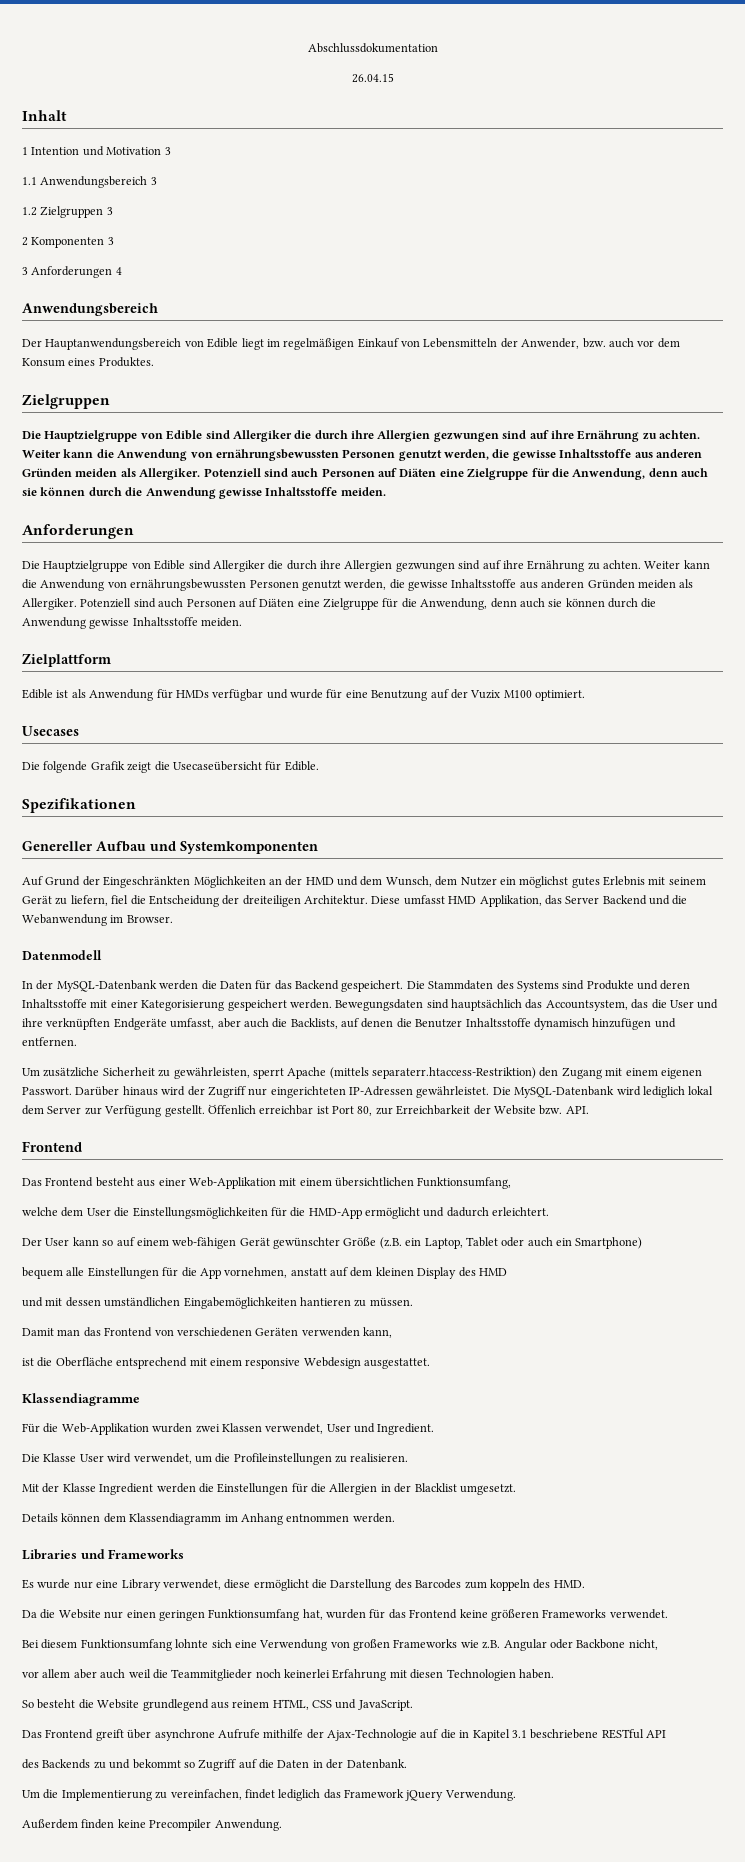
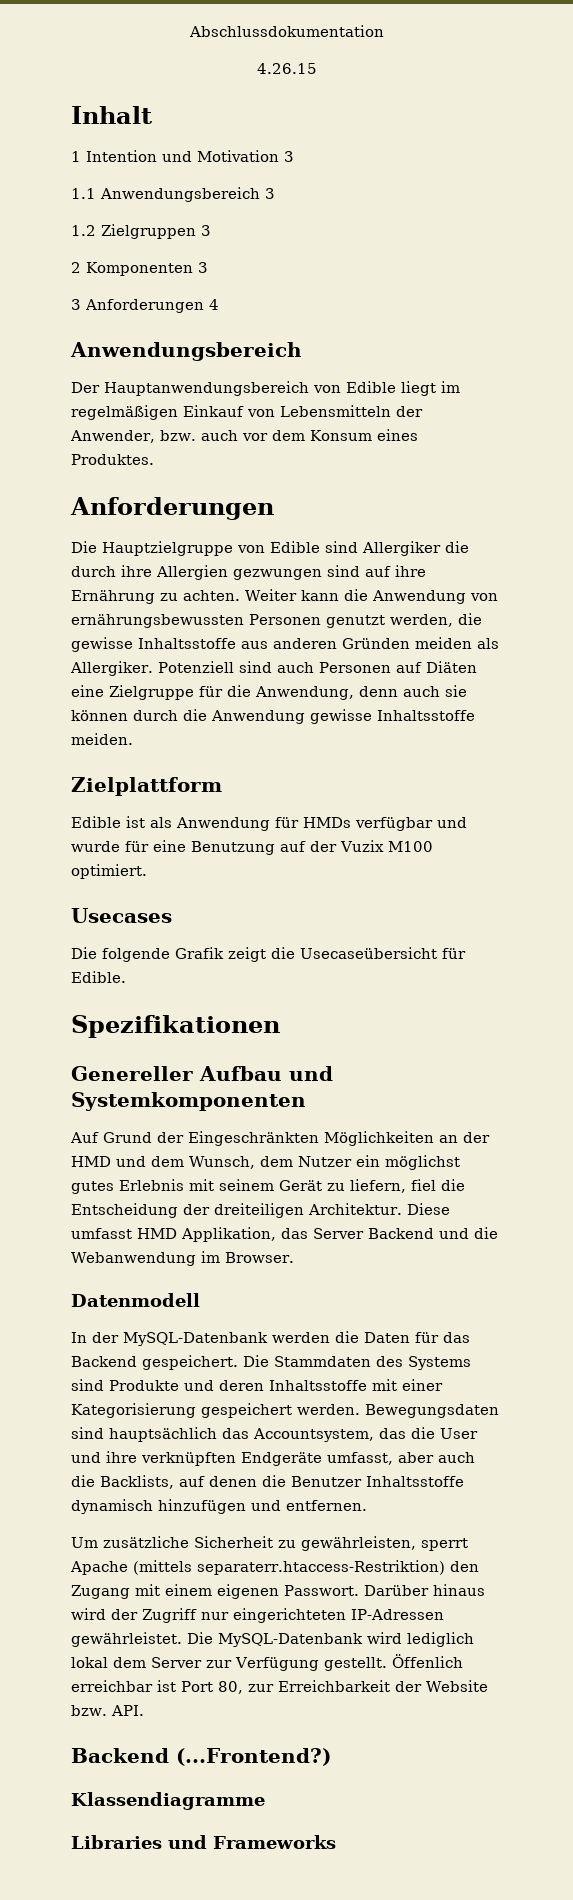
- 26.04.15
+ 4.26.15
  Der Hauptanwendungsbereich von Edible liegt im regelmäßigen Einkauf von Lebensmitteln der Anwender, bzw. auch vor dem Konsum eines Produktes.
- Zielgruppen
- Die Hauptzielgruppe von Edible sind Allergiker die durch ihre Allergien gezwungen sind auf ihre Ernährung zu achten. Weiter kann die Anwendung von ernährungsbewussten Personen genutzt werden, die gewisse Inhaltsstoffe aus anderen Gründen meiden als Allergiker. Potenziell sind auch Personen auf Diäten eine Zielgruppe für die Anwendung, denn auch sie können durch die Anwendung gewisse Inhaltsstoffe meiden.
  Öffenlich erreichbar ist Port 80, zur Erreichbarkeit der Website bzw. API.
- Frontend
- Das Frontend besteht aus einer Web-Applikation mit einem übersichtlichen Funktionsumfang,
- welche dem User die Einstellungsmöglichkeiten für die HMD-App ermöglicht und dadurch erleichtert.
- Der User kann so auf einem web-fähigen Gerät gewünschter Größe (z.B. ein Laptop, Tablet oder auch ein Smartphone)
- bequem alle Einstellungen für die App vornehmen, anstatt auf dem kleinen Display des HMD
- und mit dessen umständlichen Eingabemöglichkeiten hantieren zu müssen.
- Damit man das Frontend von verschiedenen Geräten verwenden kann,
- ist die Oberfläche entsprechend mit einem responsive Webdesign ausgestattet.
+ Backend (...Frontend?)
  Klassendiagramme
- Für die Web-Applikation wurden zwei Klassen verwendet, User und Ingredient.
- Die Klasse User wird verwendet, um die Profileinstellungen zu realisieren.
- Mit der Klasse Ingredient werden die Einstellungen für die Allergien in der Blacklist umgesetzt.
- Details können dem Klassendiagramm im Anhang entnommen werden.
  Libraries und Frameworks
- Es wurde nur eine Library verwendet, diese ermöglicht die Darstellung des Barcodes zum koppeln des HMD.
- Da die Website nur einen geringen Funktionsumfang hat, wurden für das Frontend keine größeren Frameworks verwendet.
- Bei diesem Funktionsumfang lohnte sich eine Verwendung von großen Frameworks wie z.B. Angular oder Backbone nicht,
- vor allem aber auch weil die Teammitglieder noch keinerlei Erfahrung mit diesen Technologien haben.
- So besteht die Website grundlegend aus reinem HTML, CSS und JavaScript.
- Das Frontend greift über asynchrone Aufrufe mithilfe der Ajax-Technologie auf die in Kapitel 3.1 beschriebene RESTful API
- des Backends zu und bekommt so Zugriff auf die Daten in der Datenbank.
- Um die Implementierung zu vereinfachen, findet lediglich das Framework jQuery Verwendung.
- Außerdem finden keine Precompiler Anwendung.

